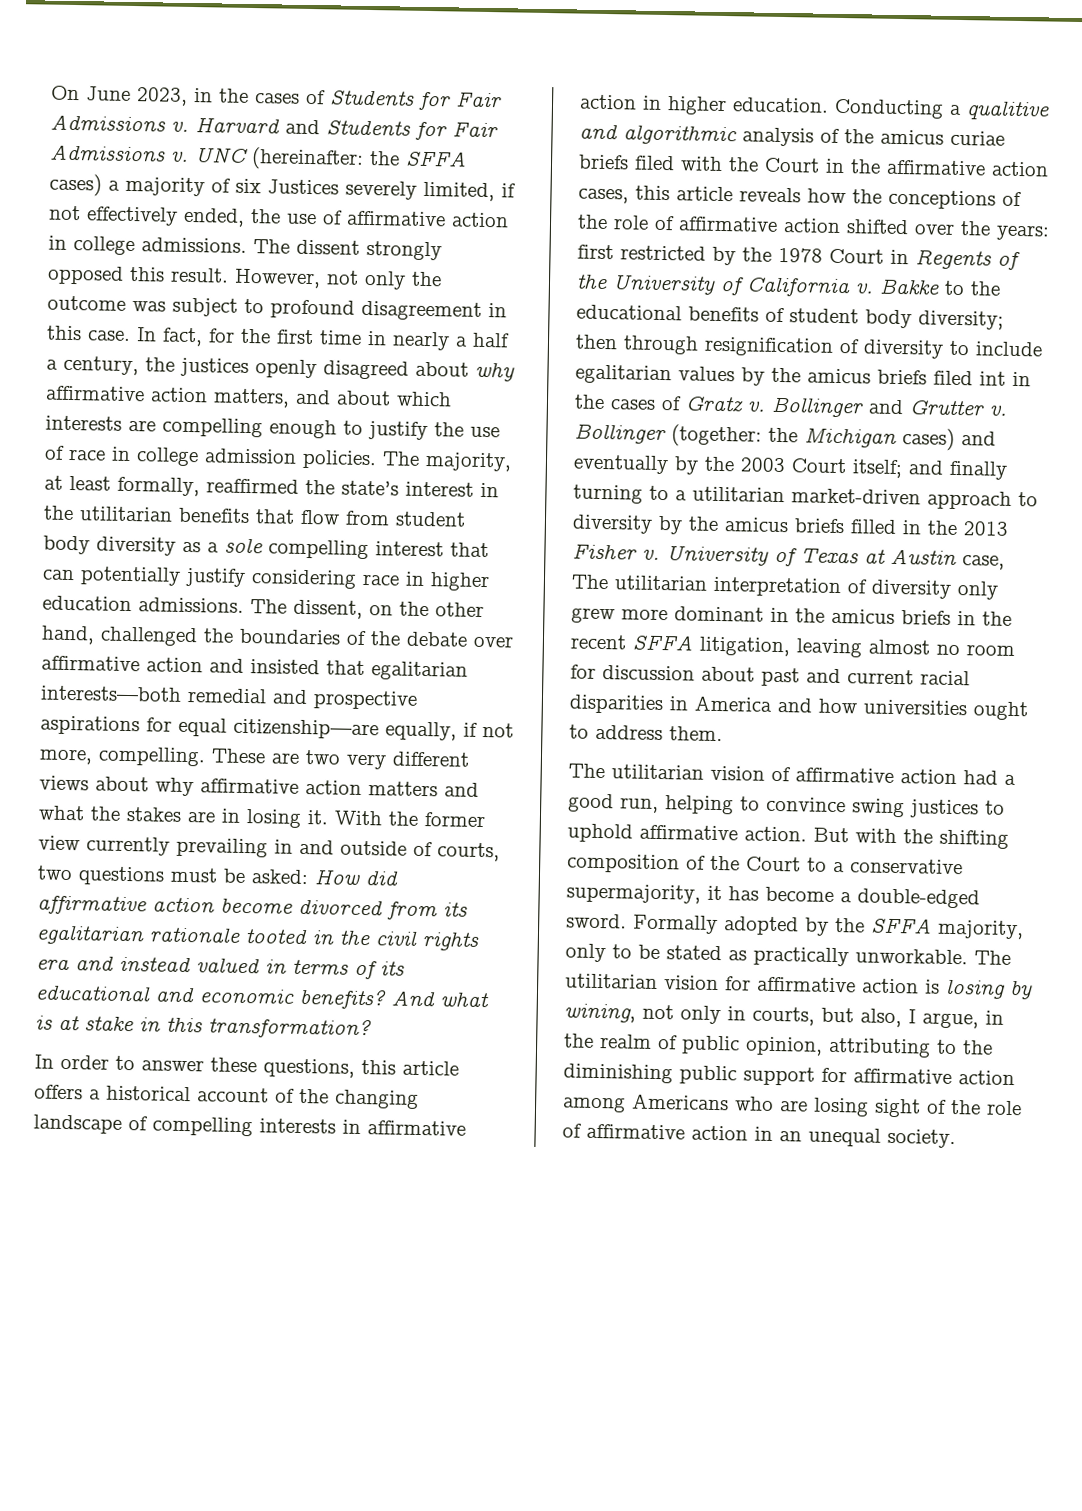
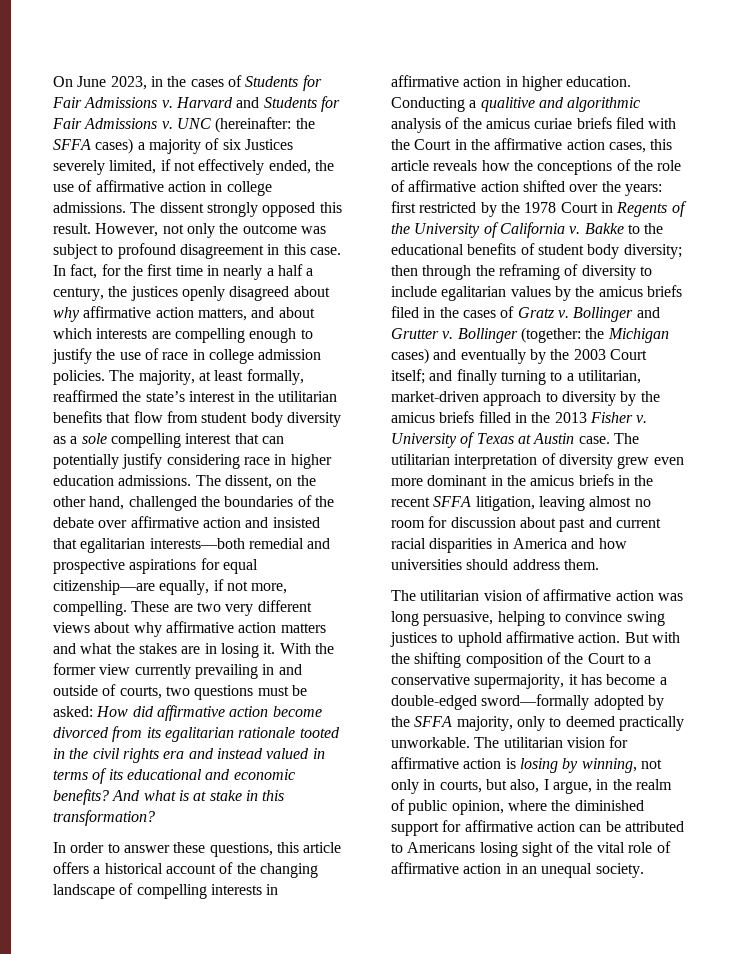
- Bakke to the educational benefits of student body diversity; then through resignification of diversity to include egalitarian values by the amicus briefs filed int in the cases of Gratz v.
+ Bakke to the educational benefits of student body diversity; then through the reframing of diversity to include egalitarian values by the amicus briefs filed in the cases of Gratz v.
- Bollinger (together: the Michigan cases) and eventually by the 2003 Court itself; and finally turning to a utilitarian market-driven approach to diversity by the amicus briefs filled in the 2013 Fisher v.
+ Bollinger (together: the Michigan cases) and eventually by the 2003 Court itself; and finally turning to a utilitarian, market-driven approach to diversity by the amicus briefs filled in the 2013 Fisher v.
- University of Texas at Austin case, The utilitarian interpretation of diversity only grew more dominant in the amicus briefs in the recent SFFA litigation, leaving almost no room for discussion about past and current racial disparities in America and how universities ought to address them.
+ University of Texas at Austin case. The utilitarian interpretation of diversity grew even more dominant in the amicus briefs in the recent SFFA litigation, leaving almost no room for discussion about past and current racial disparities in America and how universities should address them.
- The utilitarian vision of affirmative action had a good run, helping to convince swing justices to uphold affirmative action.
+ The utilitarian vision of affirmative action was long persuasive, helping to convince swing justices to uphold affirmative action.
- But with the shifting composition of the Court to a conservative supermajority, it has become a double-edged sword. Formally adopted by the SFFA majority, only to be stated as practically unworkable.
+ But with the shifting composition of the Court to a conservative supermajority, it has become a double-edged sword—formally adopted by the SFFA majority, only to deemed practically unworkable.
- The utilitarian vision for affirmative action is losing by wining, not only in courts, but also, I argue, in the realm of public opinion, attributing to the diminishing public support for affirmative action among Americans who are losing sight of the role of affirmative action in an unequal society.
+ The utilitarian vision for affirmative action is losing by winning, not only in courts, but also, I argue, in the realm of public opinion, where the diminished support for affirmative action can be attributed to Americans losing sight of the vital role of affirmative action in an unequal society.

